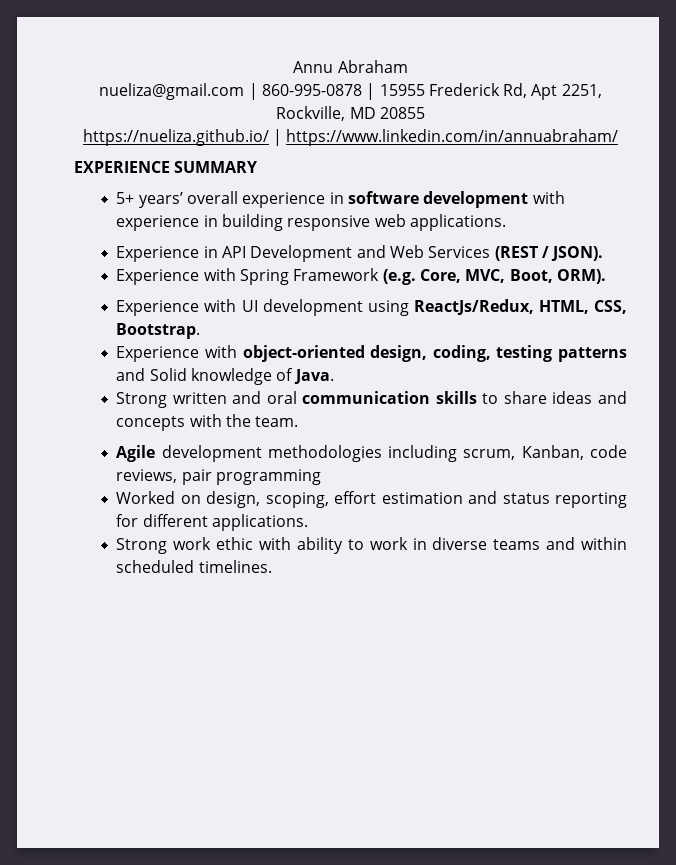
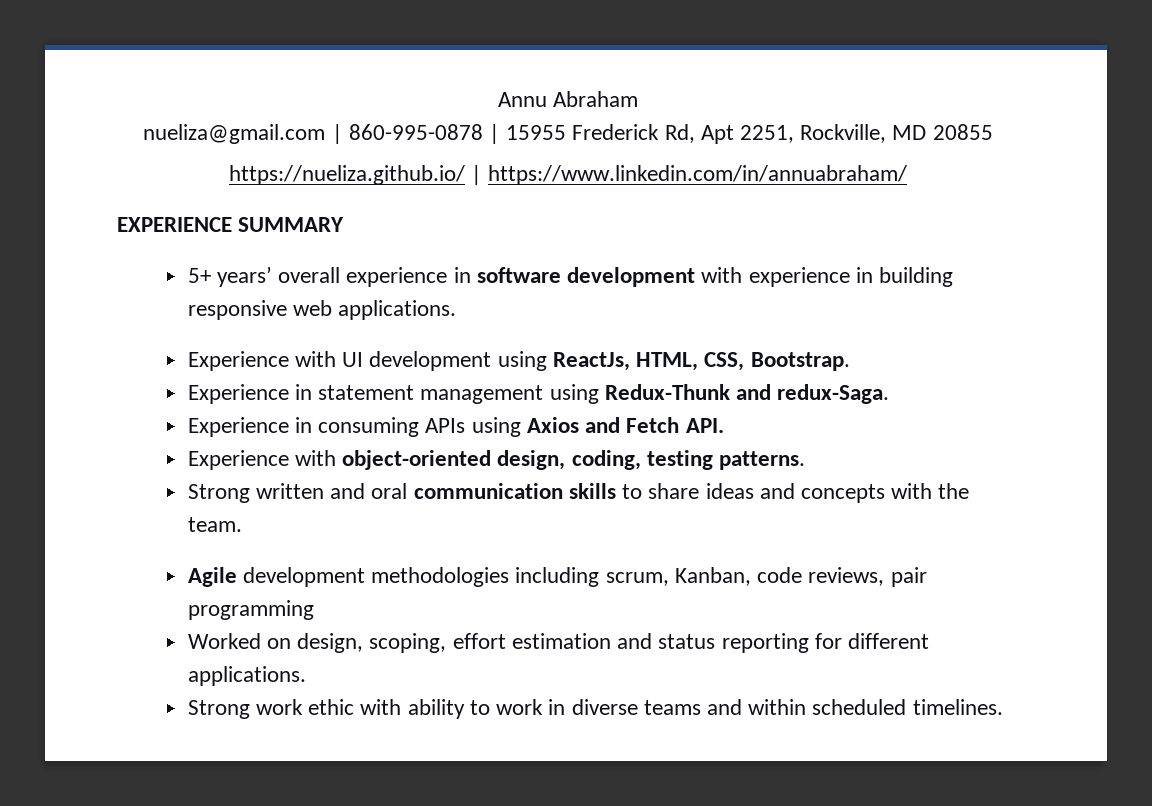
- Experience in API Development and Web Services (REST / JSON).
- Experience with Spring Framework (e.g. Core, MVC, Boot, ORM).
- Experience with UI development using ReactJs/Redux, HTML, CSS, Bootstrap.
+ Experience with UI development using ReactJs, HTML, CSS, Bootstrap.
+ Experience in statement management using Redux-Thunk and redux-Saga.
+ Experience in consuming APIs using Axios and Fetch API.
- Experience with object-oriented design, coding, testing patterns and Solid knowledge of Java.
+ Experience with object-oriented design, coding, testing patterns.

